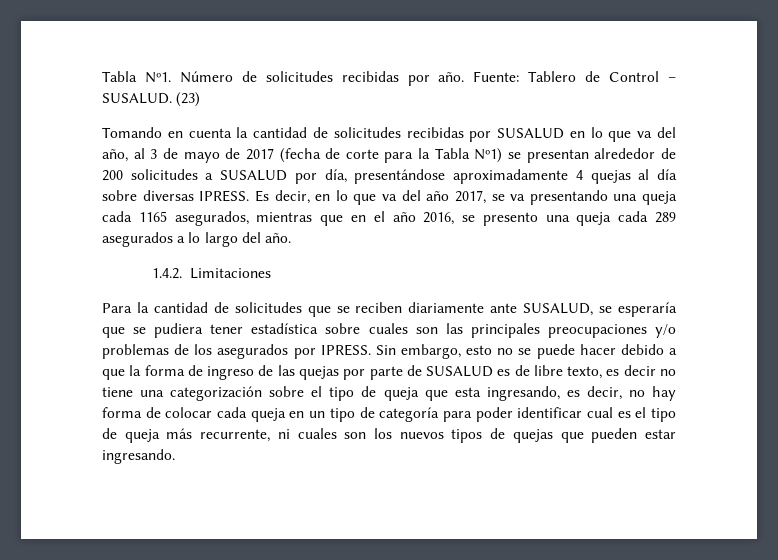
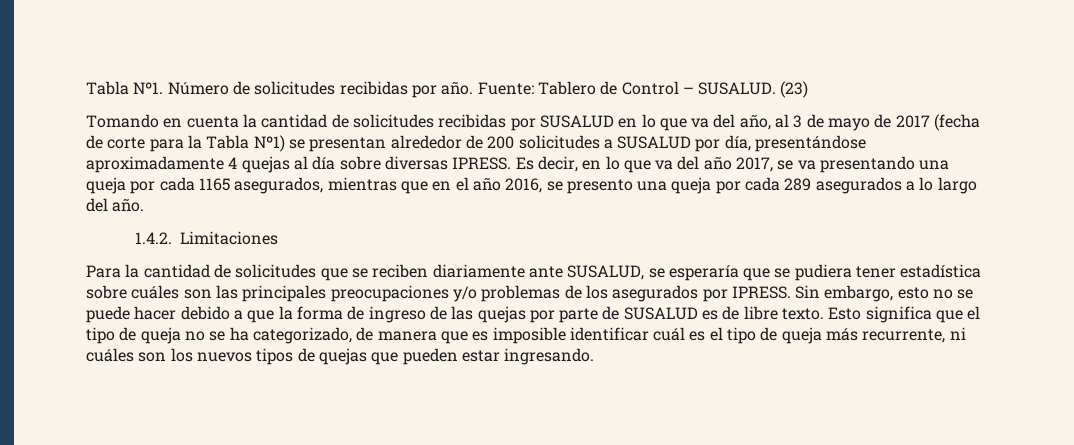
- Es decir, en lo que va del año 2017, se va presentando una queja cada 1165 asegurados, mientras que en el año 2016, se presento una queja cada 289 asegurados a lo largo del año.
+ Es decir, en lo que va del año 2017, se va presentando una queja por cada 1165 asegurados, mientras que en el año 2016, se presento una queja por cada 289 asegurados a lo largo del año.
- Para la cantidad de solicitudes que se reciben diariamente ante SUSALUD, se esperaría que se pudiera tener estadística sobre cuales son las principales preocupaciones y/o problemas de los asegurados por IPRESS.
+ Para la cantidad de solicitudes que se reciben diariamente ante SUSALUD, se esperaría que se pudiera tener estadística sobre cuáles son las principales preocupaciones y/o problemas de los asegurados por IPRESS.
- Sin embargo, esto no se puede hacer debido a que la forma de ingreso de las quejas por parte de SUSALUD es de libre texto, es decir no tiene una categorización sobre el tipo de queja que esta ingresando, es decir, no hay forma de colocar cada queja en un tipo de categoría para poder identificar cual es el tipo de queja más recurrente, ni cuales son los nuevos tipos de quejas que pueden estar ingresando.
+ Sin embargo, esto no se puede hacer debido a que la forma de ingreso de las quejas por parte de SUSALUD es de libre texto. Esto significa que el tipo de queja no se ha categorizado, de manera que es imposible identificar cuál es el tipo de queja más recurrente, ni cuáles son los nuevos tipos de quejas que pueden estar ingresando.

